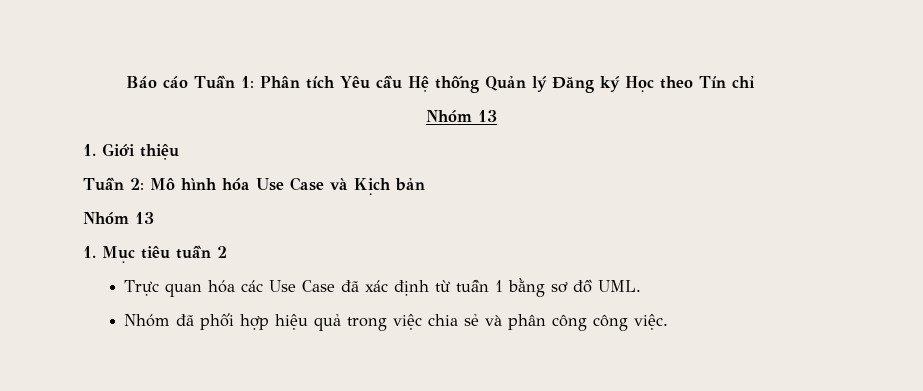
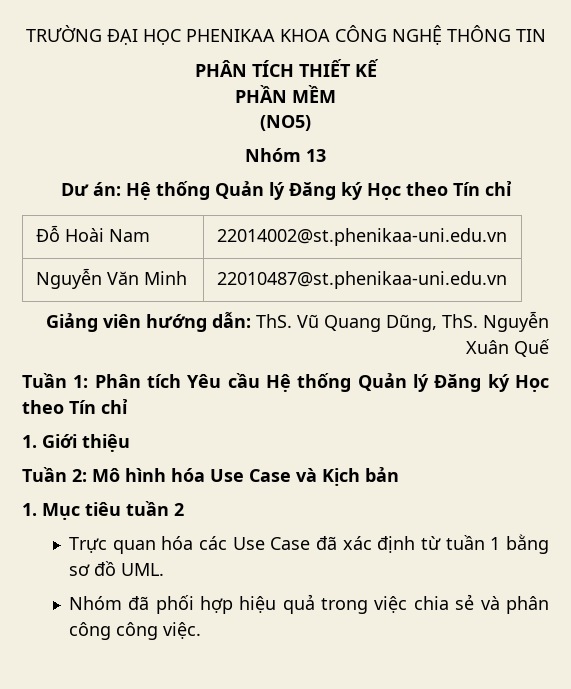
- Báo cáo Tuần 1: Phân tích Yêu cầu Hệ thống Quản lý Đăng ký Học theo Tín chỉ
+ TRƯỜNG ĐẠI HỌC PHENIKAA KHOA CÔNG NGHỆ THÔNG TIN
+ PHÂN TÍCH THIẾT KẾ
+ PHẦN MỀM
+ (NO5)
  Nhóm 13
+ Dư án: Hệ thống Quản lý Đăng ký Học theo Tín chỉ
+ Đỗ Hoài Nam | 22014002@st.phenikaa-uni.edu.vn
+ Nguyễn Văn Minh | 22010487@st.phenikaa-uni.edu.vn
+ Giảng viên hướng dẫn: ThS. Vũ Quang Dũng, ThS. Nguyễn Xuân Quế
+ Tuần 1: Phân tích Yêu cầu Hệ thống Quản lý Đăng ký Học theo Tín chỉ
  Tuần 2: Mô hình hóa Use Case và Kịch bản
- Nhóm 13

